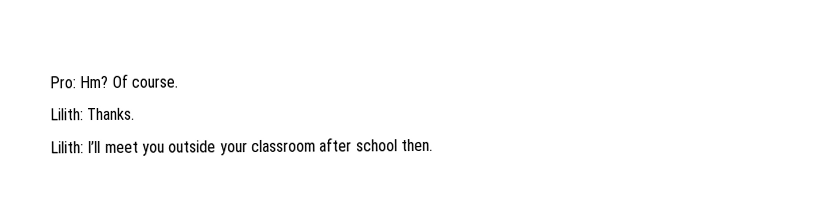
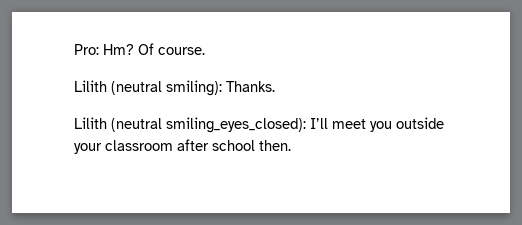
- Lilith: Thanks.
- Lilith: I’ll meet you outside your classroom after school then.
+ Lilith (neutral smiling): Thanks.
+ Lilith (neutral smiling_eyes_closed): I’ll meet you outside your classroom after school then.

